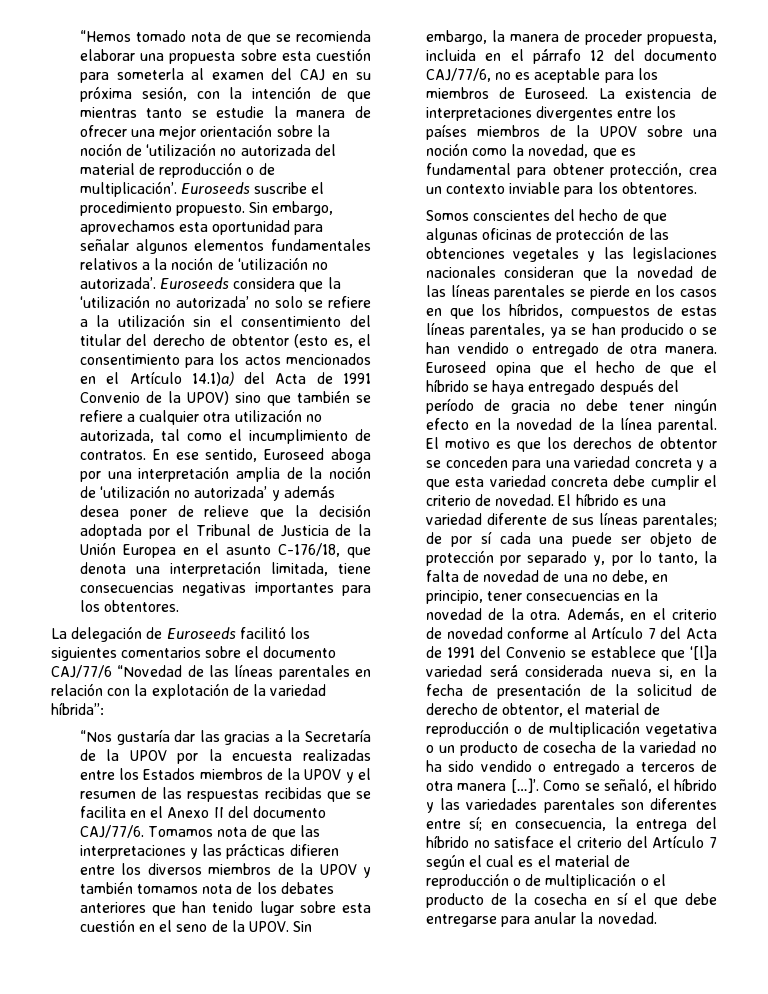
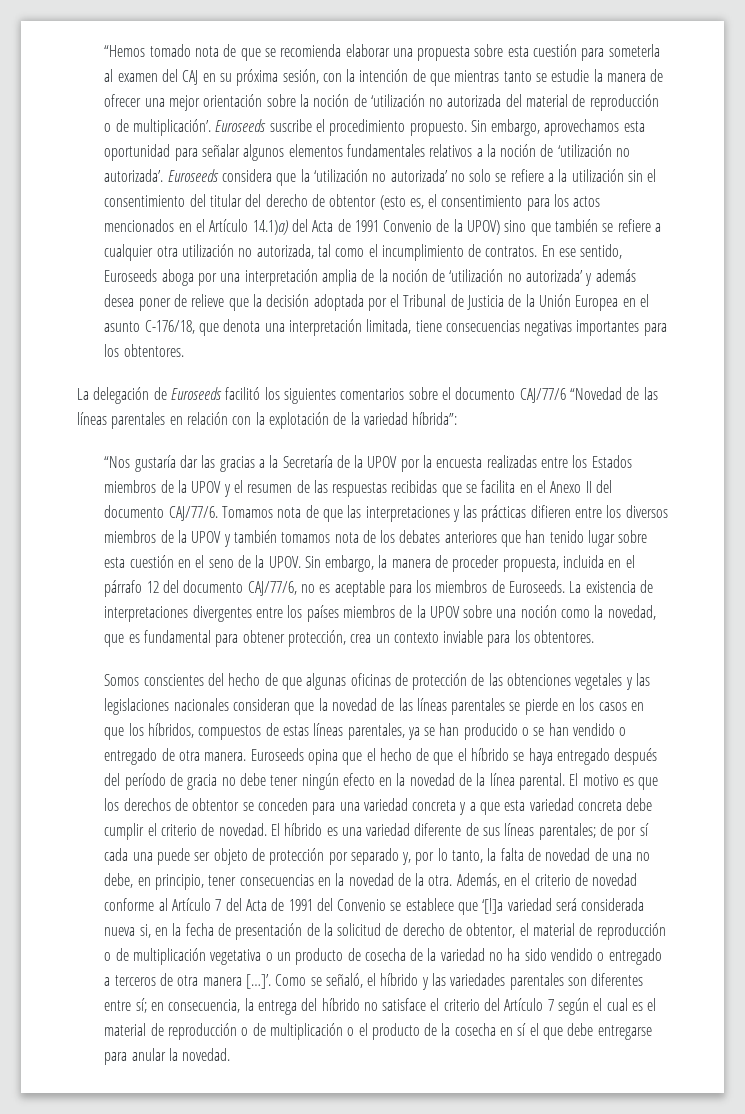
- En ese sentido, Euroseed aboga por una interpretación amplia de la noción de ‘utilización no autorizada’ y además desea poner de relieve que la decisión adoptada por el Tribunal de Justicia de la Unión Europea en el asunto C-176/18, que denota una interpretación limitada, tiene consecuencias negativas importantes para los obtentores.
+ En ese sentido, Euroseeds aboga por una interpretación amplia de la noción de ‘utilización no autorizada’ y además desea poner de relieve que la decisión adoptada por el Tribunal de Justicia de la Unión Europea en el asunto C-176/18, que denota una interpretación limitada, tiene consecuencias negativas importantes para los obtentores.
- Sin embargo, la manera de proceder propuesta, incluida en el párrafo 12 del documento CAJ/77/6, no es aceptable para los miembros de Euroseed.
+ Sin embargo, la manera de proceder propuesta, incluida en el párrafo 12 del documento CAJ/77/6, no es aceptable para los miembros de Euroseeds.
- Euroseed opina que el hecho de que el híbrido se haya entregado después del período de gracia no debe tener ningún efecto en la novedad de la línea parental.
+ Euroseeds opina que el hecho de que el híbrido se haya entregado después del período de gracia no debe tener ningún efecto en la novedad de la línea parental.

